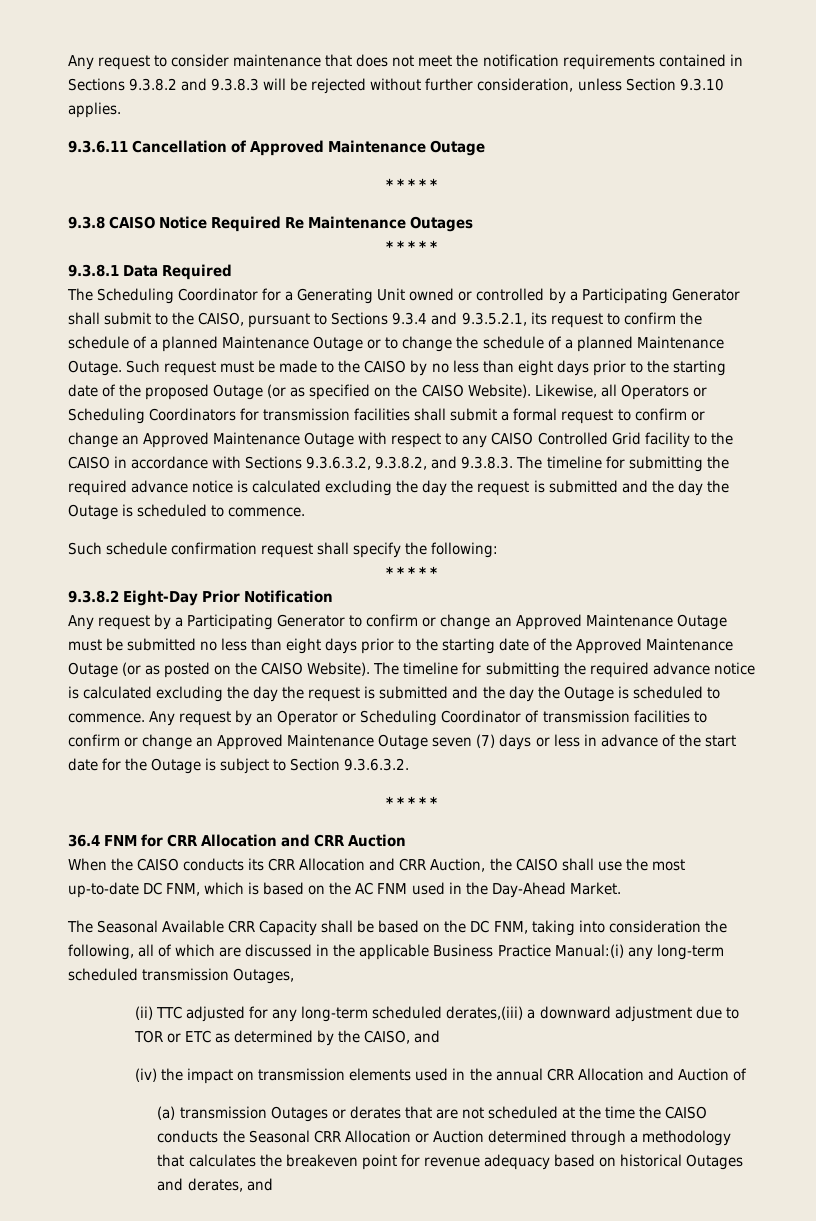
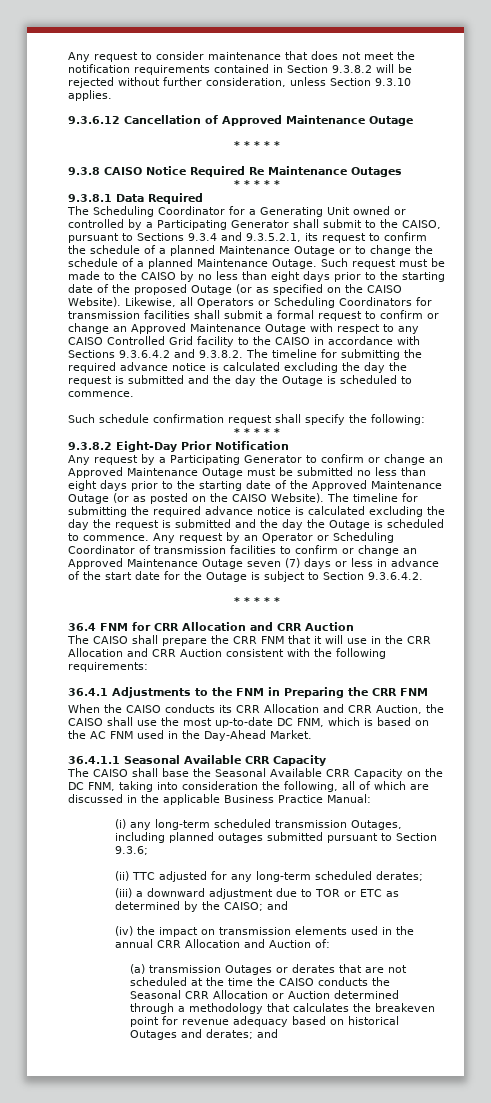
- Any request to consider maintenance that does not meet the notification requirements contained in Sections 9.3.8.2 and 9.3.8.3 will be rejected without further consideration, unless Section 9.3.10 applies.
+ Any request to consider maintenance that does not meet the notification requirements contained in Section 9.3.8.2 will be rejected without further consideration, unless Section 9.3.10 applies.
- 9.3.6.11 Cancellation of Approved Maintenance Outage
+ 9.3.6.12 Cancellation of Approved Maintenance Outage
- Likewise, all Operators or Scheduling Coordinators for transmission facilities shall submit a formal request to confirm or change an Approved Maintenance Outage with respect to any CAISO Controlled Grid facility to the CAISO in accordance with Sections 9.3.6.3.2, 9.3.8.2, and 9.3.8.3. The timeline for submitting the required advance notice is calculated excluding the day the request is submitted and the day the Outage is scheduled to commence.
+ Likewise, all Operators or Scheduling Coordinators for transmission facilities shall submit a formal request to confirm or change an Approved Maintenance Outage with respect to any CAISO Controlled Grid facility to the CAISO in accordance with Sections 9.3.6.4.2 and 9.3.8.2. The timeline for submitting the required advance notice is calculated excluding the day the request is submitted and the day the Outage is scheduled to commence.
- Any request by an Operator or Scheduling Coordinator of transmission facilities to confirm or change an Approved Maintenance Outage seven (7) days or less in advance of the start date for the Outage is subject to Section 9.3.6.3.2.
+ Any request by an Operator or Scheduling Coordinator of transmission facilities to confirm or change an Approved Maintenance Outage seven (7) days or less in advance of the start date for the Outage is subject to Section 9.3.6.4.2.
+ The CAISO shall prepare the CRR FNM that it will use in the CRR Allocation and CRR Auction consistent with the following requirements:
+ 36.4.1 Adjustments to the FNM in Preparing the CRR FNM
- The Seasonal Available CRR Capacity shall be based on the DC FNM, taking into consideration the following, all of which are discussed in the applicable Business Practice Manual:(i) any long-term scheduled transmission Outages,
+ 36.4.1.1 Seasonal Available CRR Capacity
+ The CAISO shall base the Seasonal Available CRR Capacity on the DC FNM, taking into consideration the following, all of which are discussed in the applicable Business Practice Manual:
+ (i) any long-term scheduled transmission Outages, including planned outages submitted pursuant to Section 9.3.6;
- (ii) TTC adjusted for any long-term scheduled derates,(iii) a downward adjustment due to TOR or ETC as determined by the CAISO, and
+ (ii) TTC adjusted for any long-term scheduled derates;
+ (iii) a downward adjustment due to TOR or ETC as determined by the CAISO; and
- (iv) the impact on transmission elements used in the annual CRR Allocation and Auction of
+ (iv) the impact on transmission elements used in the annual CRR Allocation and Auction of:
- (a) transmission Outages or derates that are not scheduled at the time the CAISO conducts the Seasonal CRR Allocation or Auction determined through a methodology that calculates the breakeven point for revenue adequacy based on historical Outages and derates, and
+ (a) transmission Outages or derates that are not scheduled at the time the CAISO conducts the Seasonal CRR Allocation or Auction determined through a methodology that calculates the breakeven point for revenue adequacy based on historical Outages and derates; and

